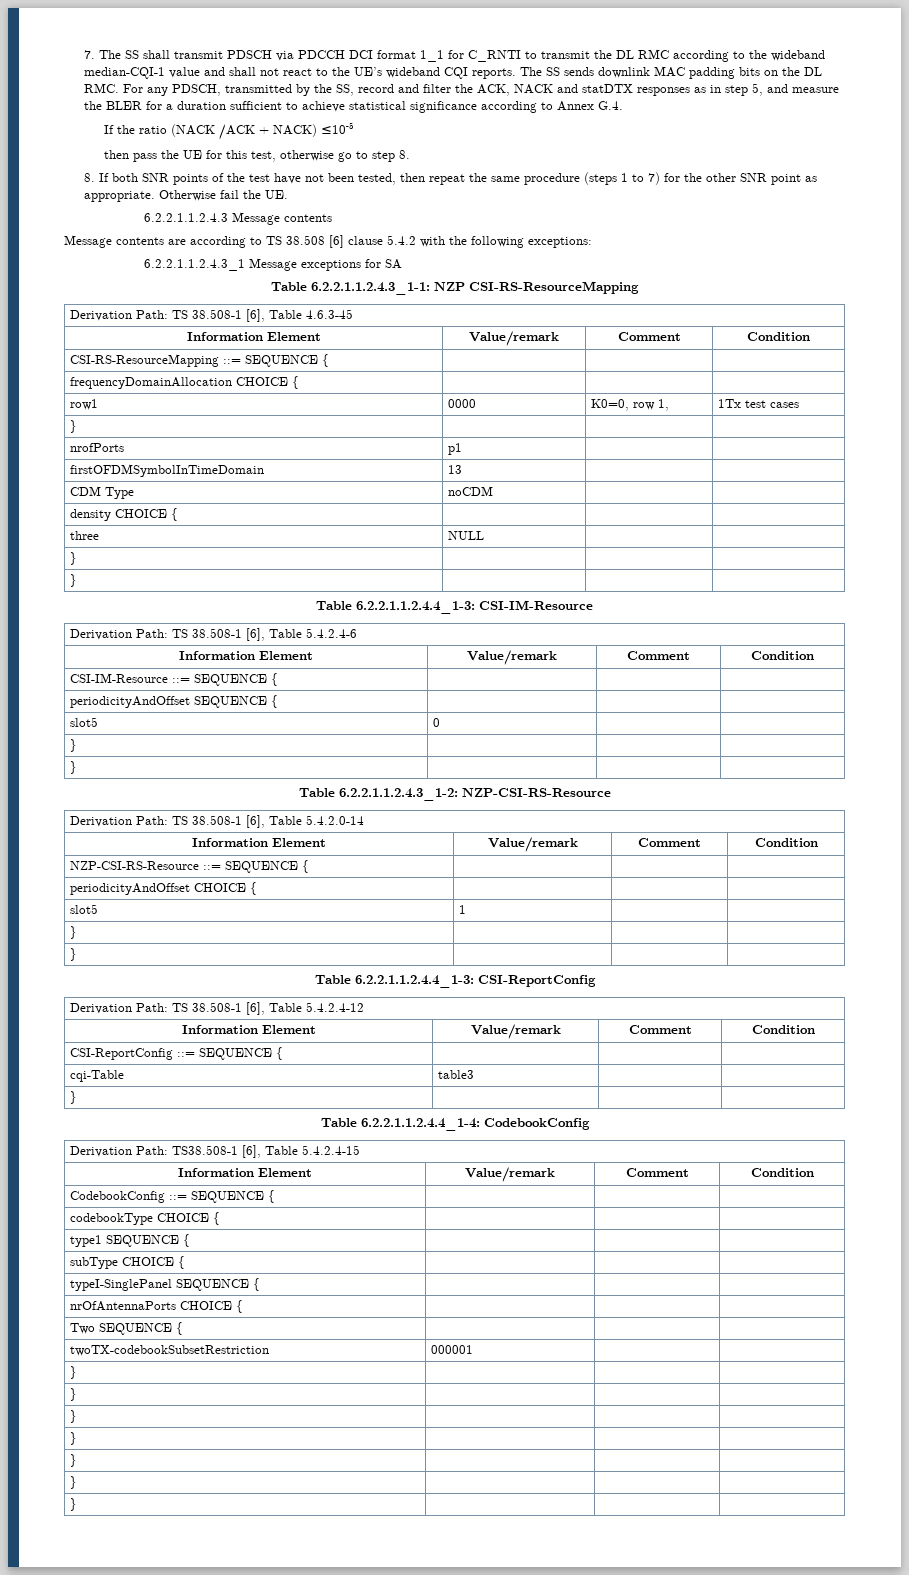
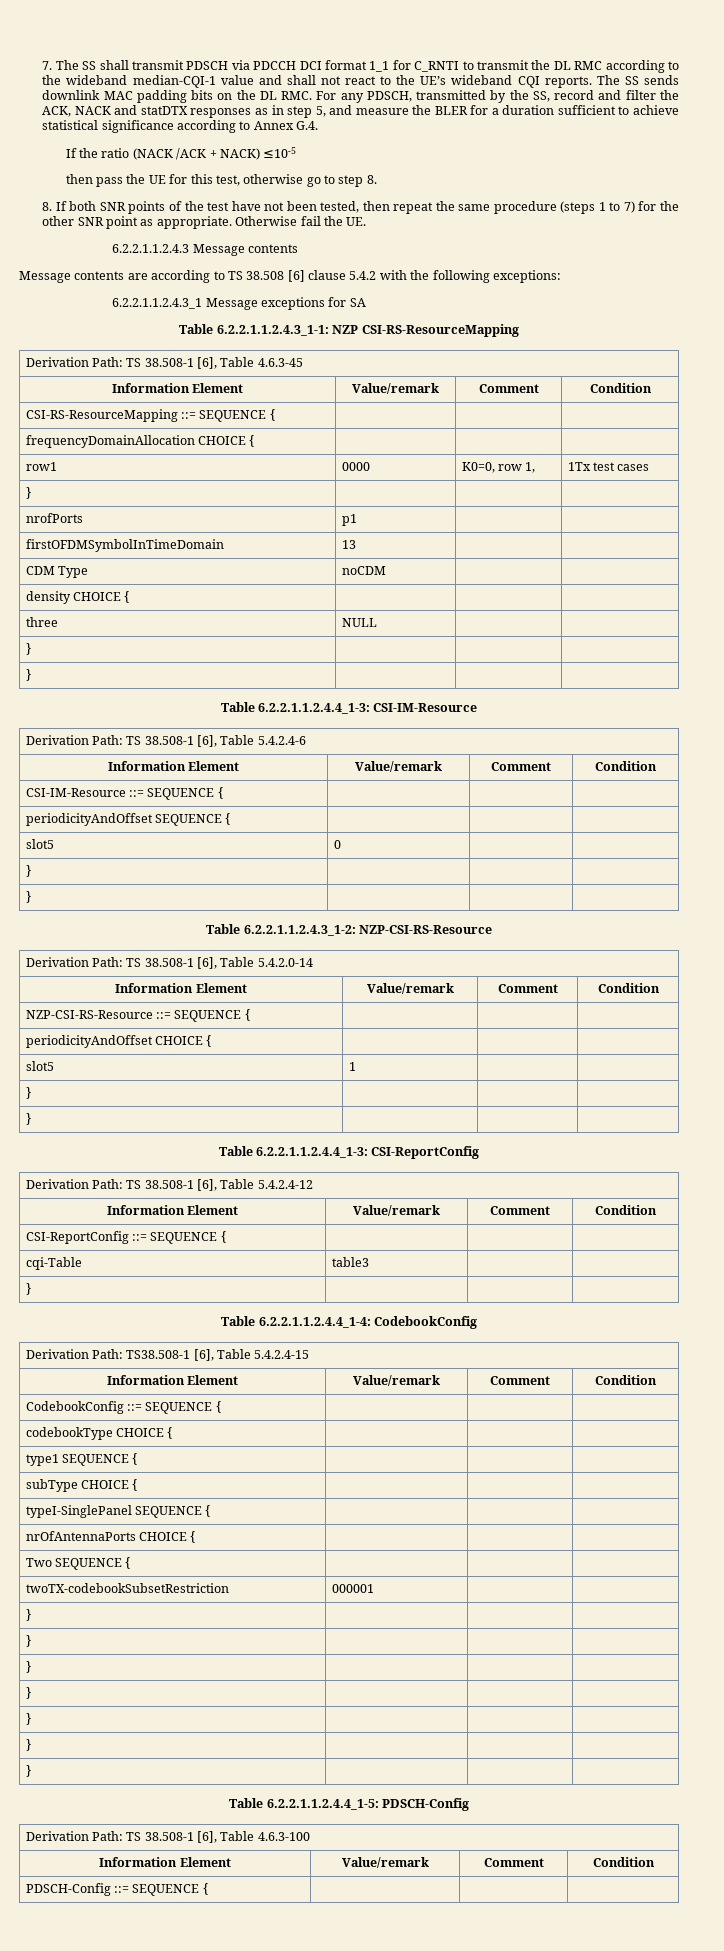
+ Table 6.2.2.1.1.2.4.4_1-5: PDSCH-Config
+ Derivation Path: TS 38.508-1 [6], Table 4.6.3-100
+ Information Element | Value/remark | Comment | Condition
+ PDSCH-Config ::= SEQUENCE { | | |

